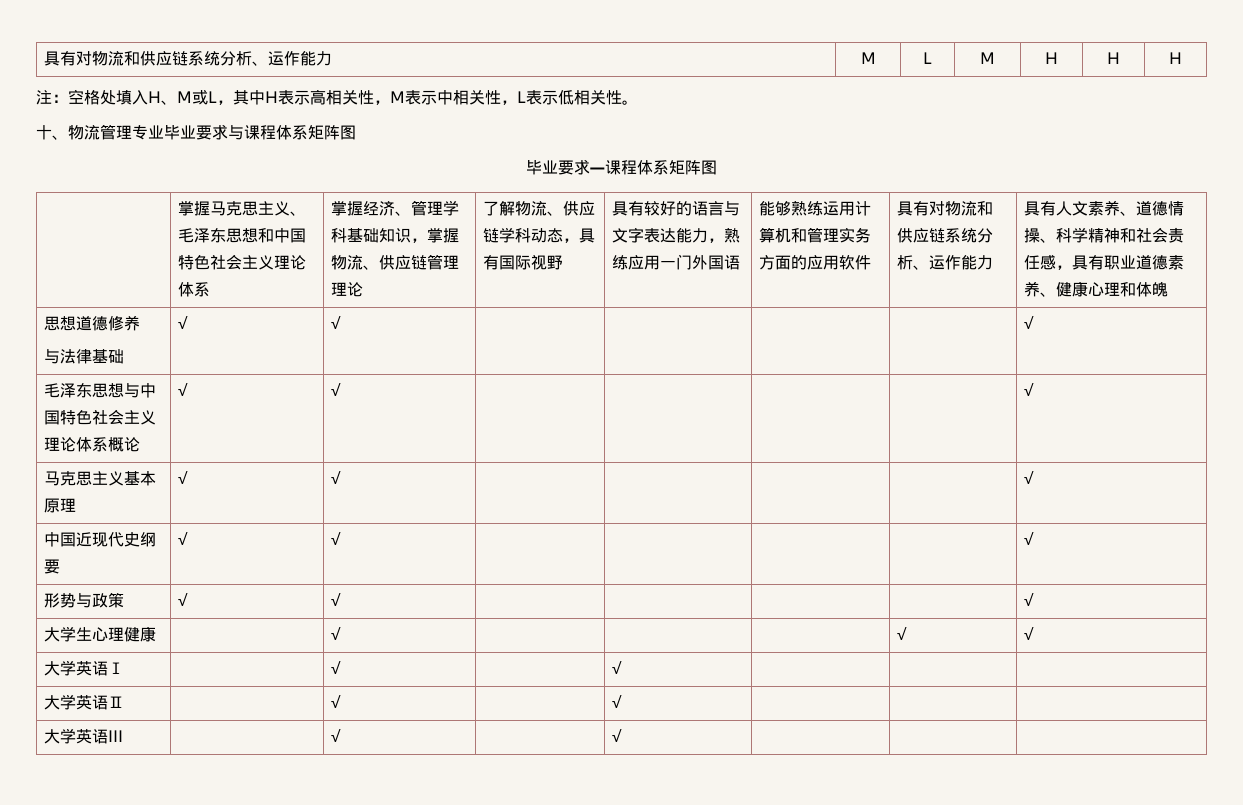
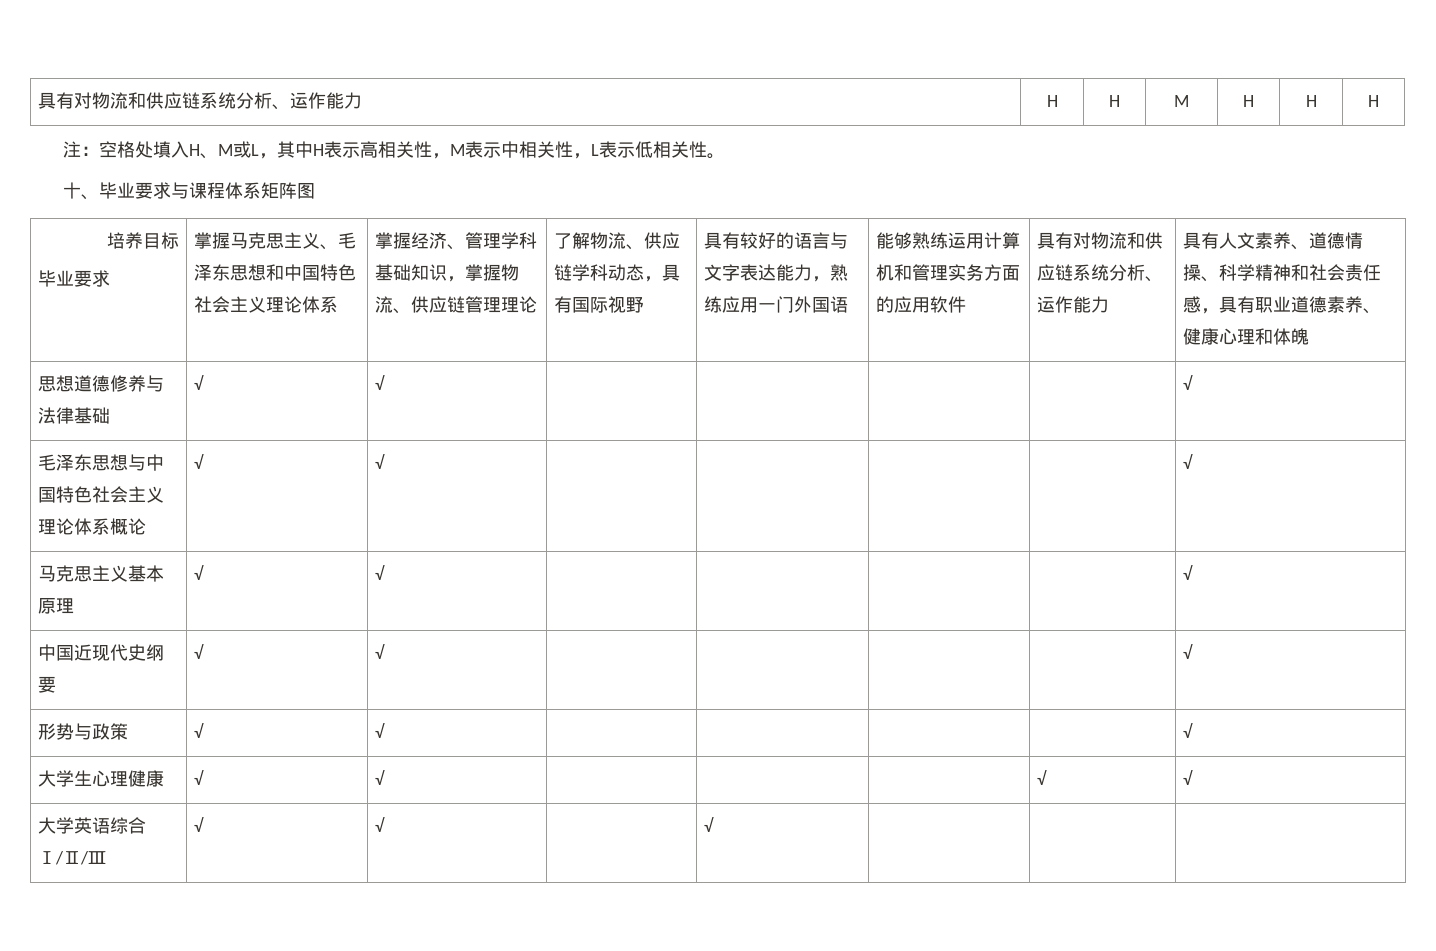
- 具有对物流和供应链系统分析、运作能力 | M | L | M | H | H | H
+ 具有对物流和供应链系统分析、运作能力 | H | H | M | H | H | H
- 十、物流管理专业毕业要求与课程体系矩阵图
+ 十、毕业要求与课程体系矩阵图
- 毕业要求—课程体系矩阵图
+ 培养目标
+ 毕业要求
- 思想道德修养
- 与法律基础 | √ | √ | | | | | √
+ 思想道德修养与法律基础 | √ | √ | | | | | √
- 大学生心理健康 | | √ | | | | √ | √
+ 大学生心理健康 | √ | √ | | | | √ | √
- 大学英语Ⅰ | | √ | | √ | | |
- 大学英语Ⅱ | | √ | | √ | | |
- 大学英语III | | √ | | √ | | |
+ 大学英语综合Ⅰ/Ⅱ/Ⅲ | √ | √ | | √ | | |

